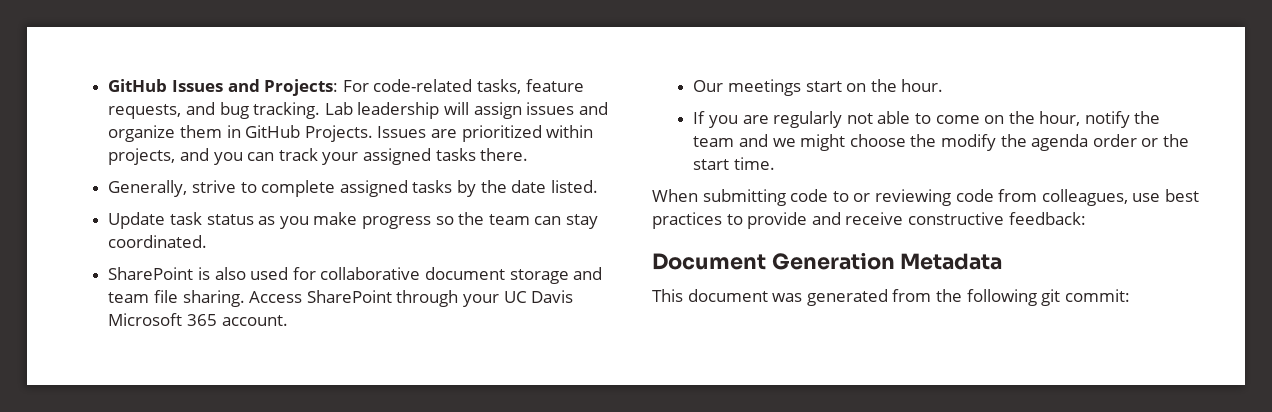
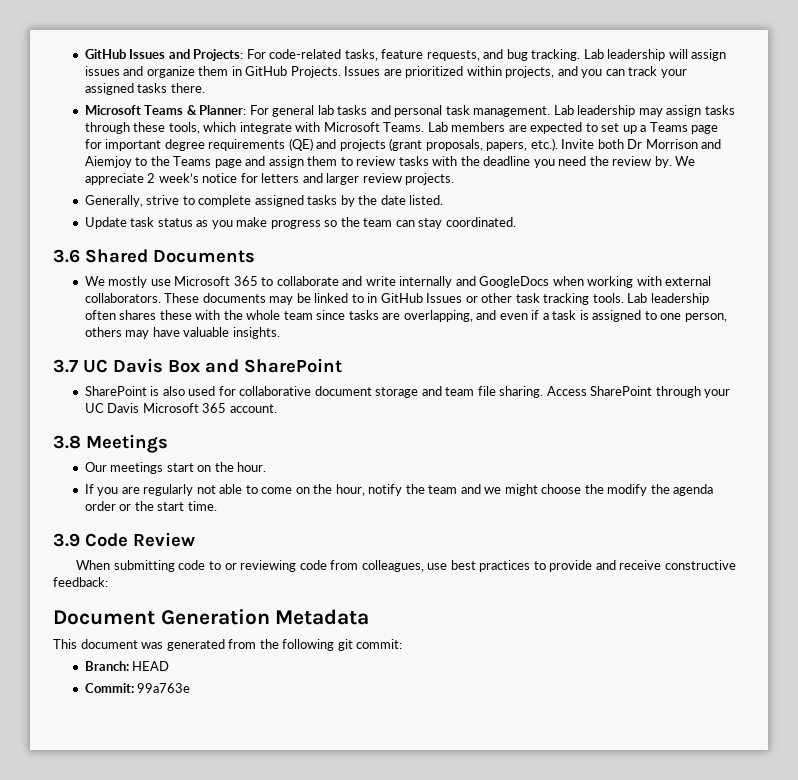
+ Microsoft Teams & Planner: For general lab tasks and personal task management. Lab leadership may assign tasks through these tools, which integrate with Microsoft Teams. Lab members are expected to set up a Teams page for important degree requirements (QE) and projects (grant proposals, papers, etc.). Invite both Dr Morrison and Aiemjoy to the Teams page and assign them to review tasks with the deadline you need the review by. We appreciate 2 week’s notice for letters and larger review projects.
+ 3.6 Shared Documents
+ We mostly use Microsoft 365 to collaborate and write internally and GoogleDocs when working with external collaborators. These documents may be linked to in GitHub Issues or other task tracking tools. Lab leadership often shares these with the whole team since tasks are overlapping, and even if a task is assigned to one person, others may have valuable insights.
+ 3.7 UC Davis Box and SharePoint
+ 3.8 Meetings
+ 3.9 Code Review
+ Branch: HEAD
+ Commit: 99a763e

